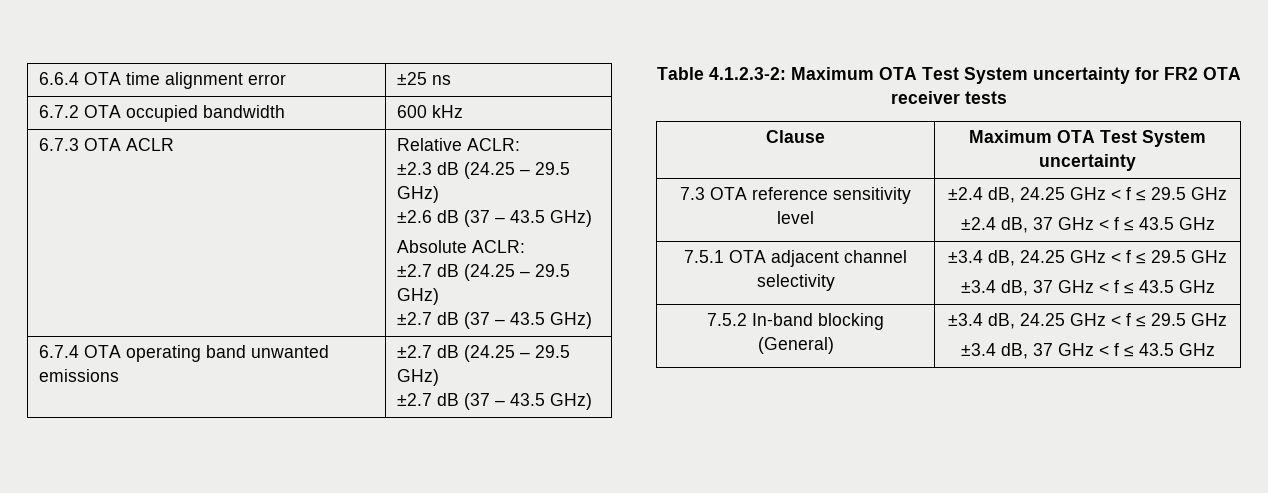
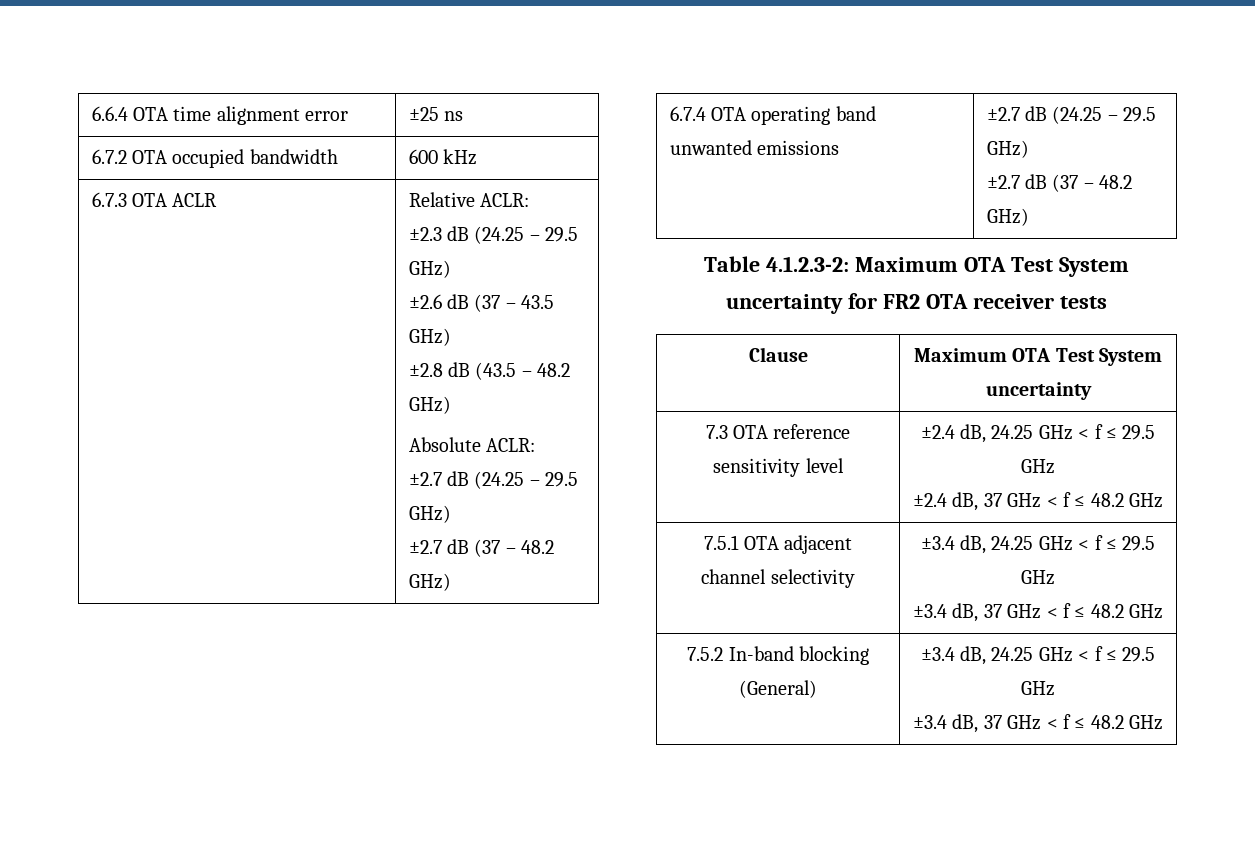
  6.7.3 OTA ACLR | Relative ACLR:
  ±2.3 dB (24.25 – 29.5 GHz)
  ±2.6 dB (37 – 43.5 GHz)
+ ±2.8 dB (43.5 – 48.2 GHz)
  Absolute ACLR:
  ±2.7 dB (24.25 – 29.5 GHz)
- ±2.7 dB (37 – 43.5 GHz)
+ ±2.7 dB (37 – 48.2 GHz)
  6.7.4 OTA operating band unwanted emissions | ±2.7 dB (24.25 – 29.5 GHz)
- ±2.7 dB (37 – 43.5 GHz)
+ ±2.7 dB (37 – 48.2 GHz)
  7.3 OTA reference sensitivity level | ±2.4 dB, 24.25 GHz < f ≤ 29.5 GHz
- ±2.4 dB, 37 GHz < f ≤ 43.5 GHz
+ ±2.4 dB, 37 GHz < f ≤ 48.2 GHz
  7.5.1 OTA adjacent channel selectivity | ±3.4 dB, 24.25 GHz < f ≤ 29.5 GHz
- ±3.4 dB, 37 GHz < f ≤ 43.5 GHz
+ ±3.4 dB, 37 GHz < f ≤ 48.2 GHz
  7.5.2 In-band blocking (General) | ±3.4 dB, 24.25 GHz < f ≤ 29.5 GHz
- ±3.4 dB, 37 GHz < f ≤ 43.5 GHz
+ ±3.4 dB, 37 GHz < f ≤ 48.2 GHz

